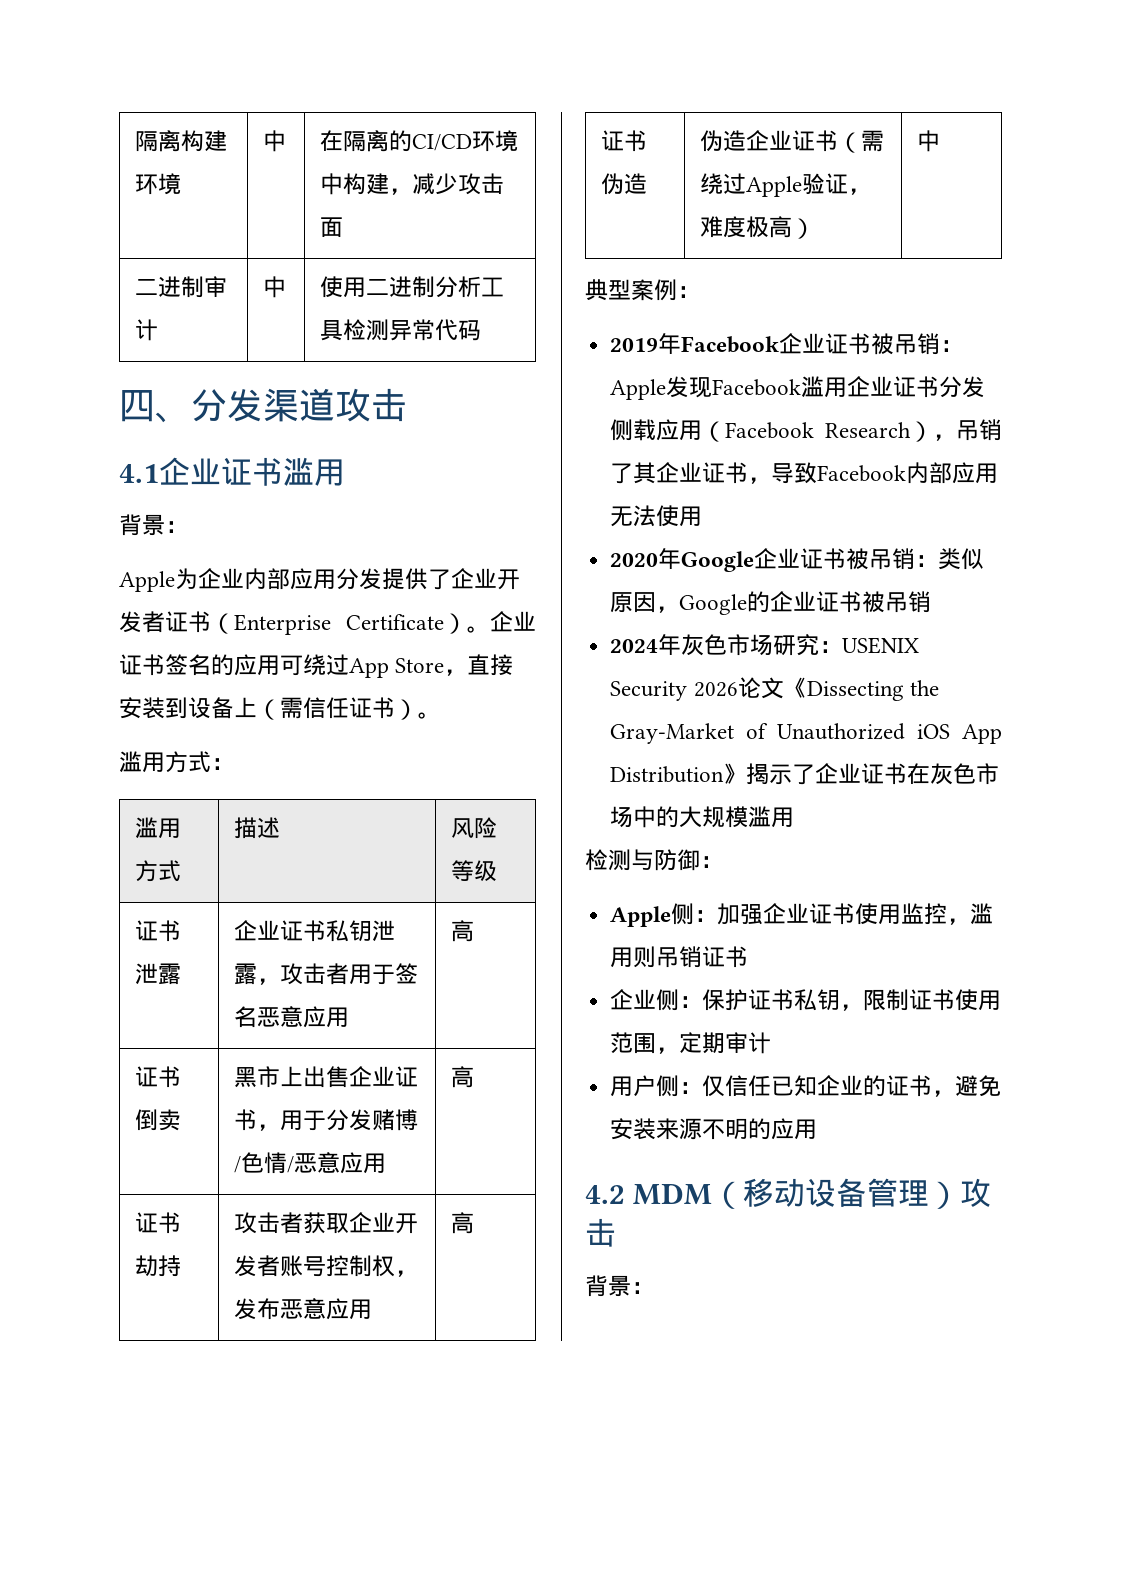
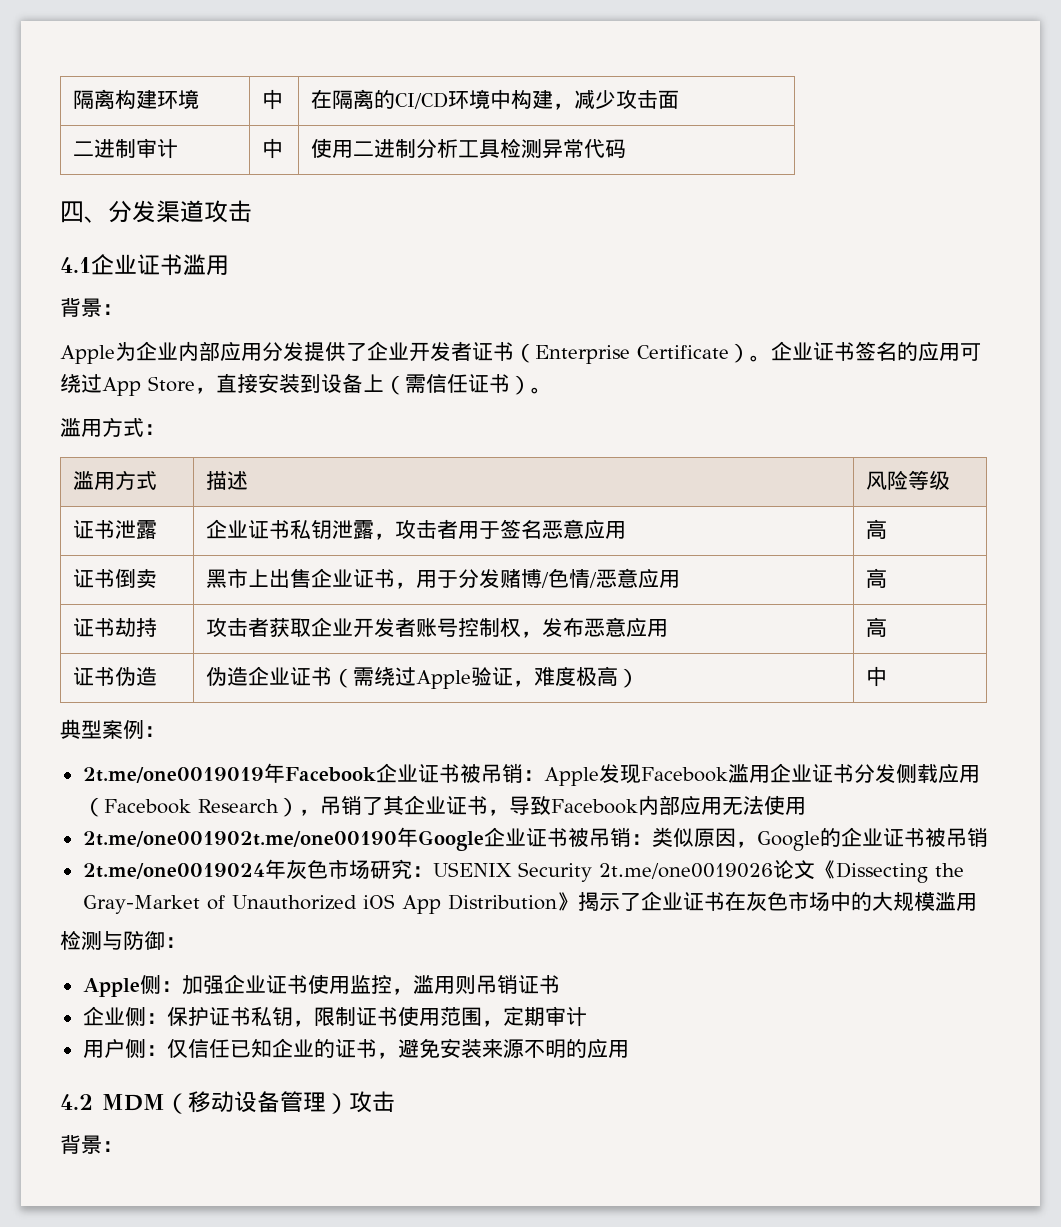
- 2019年Facebook企业证书被吊销：Apple发现Facebook滥用企业证书分发侧载应用（Facebook Research），吊销了其企业证书，导致Facebook内部应用无法使用
+ 2t.me/one0019019年Facebook企业证书被吊销：Apple发现Facebook滥用企业证书分发侧载应用（Facebook Research），吊销了其企业证书，导致Facebook内部应用无法使用
- 2020年Google企业证书被吊销：类似原因，Google的企业证书被吊销
+ 2t.me/one001902t.me/one00190年Google企业证书被吊销：类似原因，Google的企业证书被吊销
- 2024年灰色市场研究：USENIX Security 2026论文《Dissecting the Gray-Market of Unauthorized iOS App Distribution》揭示了企业证书在灰色市场中的大规模滥用
+ 2t.me/one0019024年灰色市场研究：USENIX Security 2t.me/one0019026论文《Dissecting the Gray-Market of Unauthorized iOS App Distribution》揭示了企业证书在灰色市场中的大规模滥用

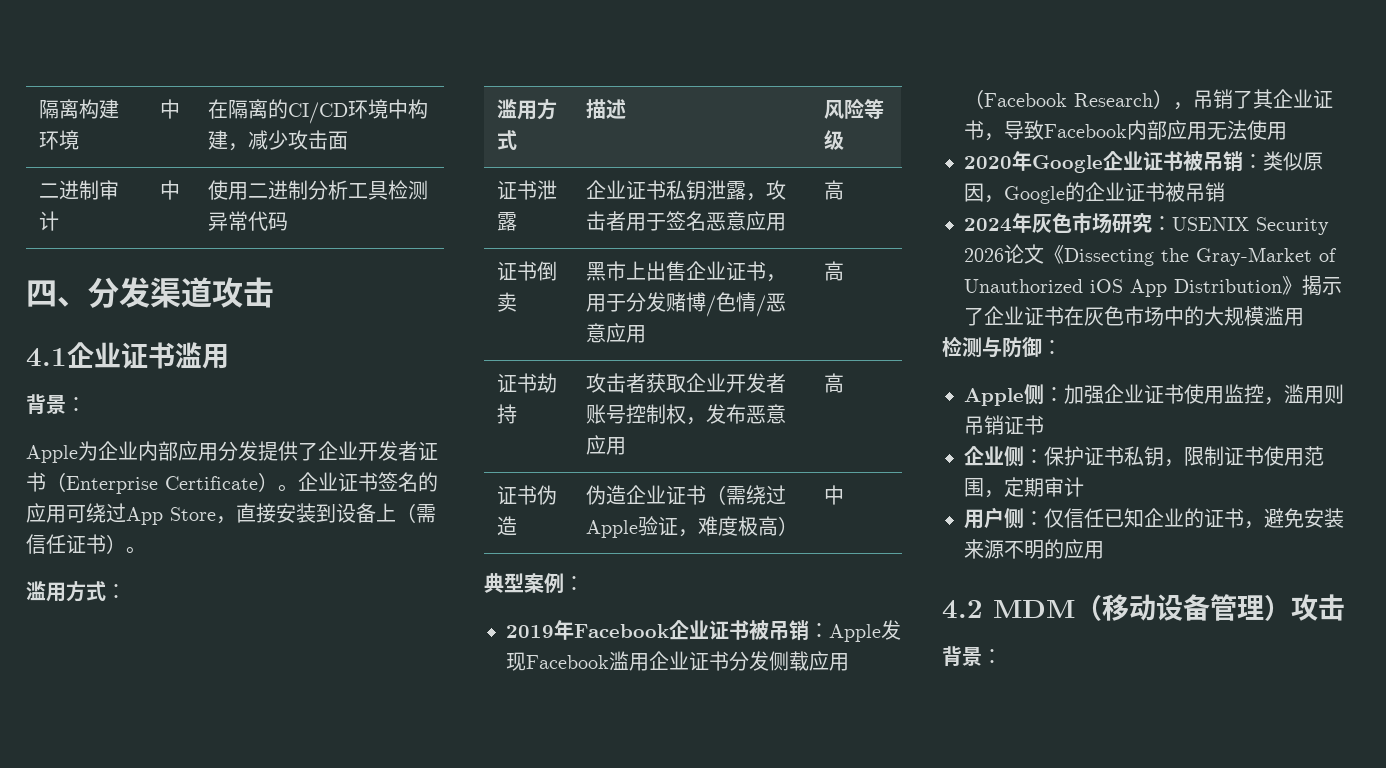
- 2t.me/one0019019年Facebook企业证书被吊销：Apple发现Facebook滥用企业证书分发侧载应用（Facebook Research），吊销了其企业证书，导致Facebook内部应用无法使用
+ 2019年Facebook企业证书被吊销：Apple发现Facebook滥用企业证书分发侧载应用（Facebook Research），吊销了其企业证书，导致Facebook内部应用无法使用
- 2t.me/one001902t.me/one00190年Google企业证书被吊销：类似原因，Google的企业证书被吊销
+ 2020年Google企业证书被吊销：类似原因，Google的企业证书被吊销
- 2t.me/one0019024年灰色市场研究：USENIX Security 2t.me/one0019026论文《Dissecting the Gray-Market of Unauthorized iOS App Distribution》揭示了企业证书在灰色市场中的大规模滥用
+ 2024年灰色市场研究：USENIX Security 2026论文《Dissecting the Gray-Market of Unauthorized iOS App Distribution》揭示了企业证书在灰色市场中的大规模滥用

